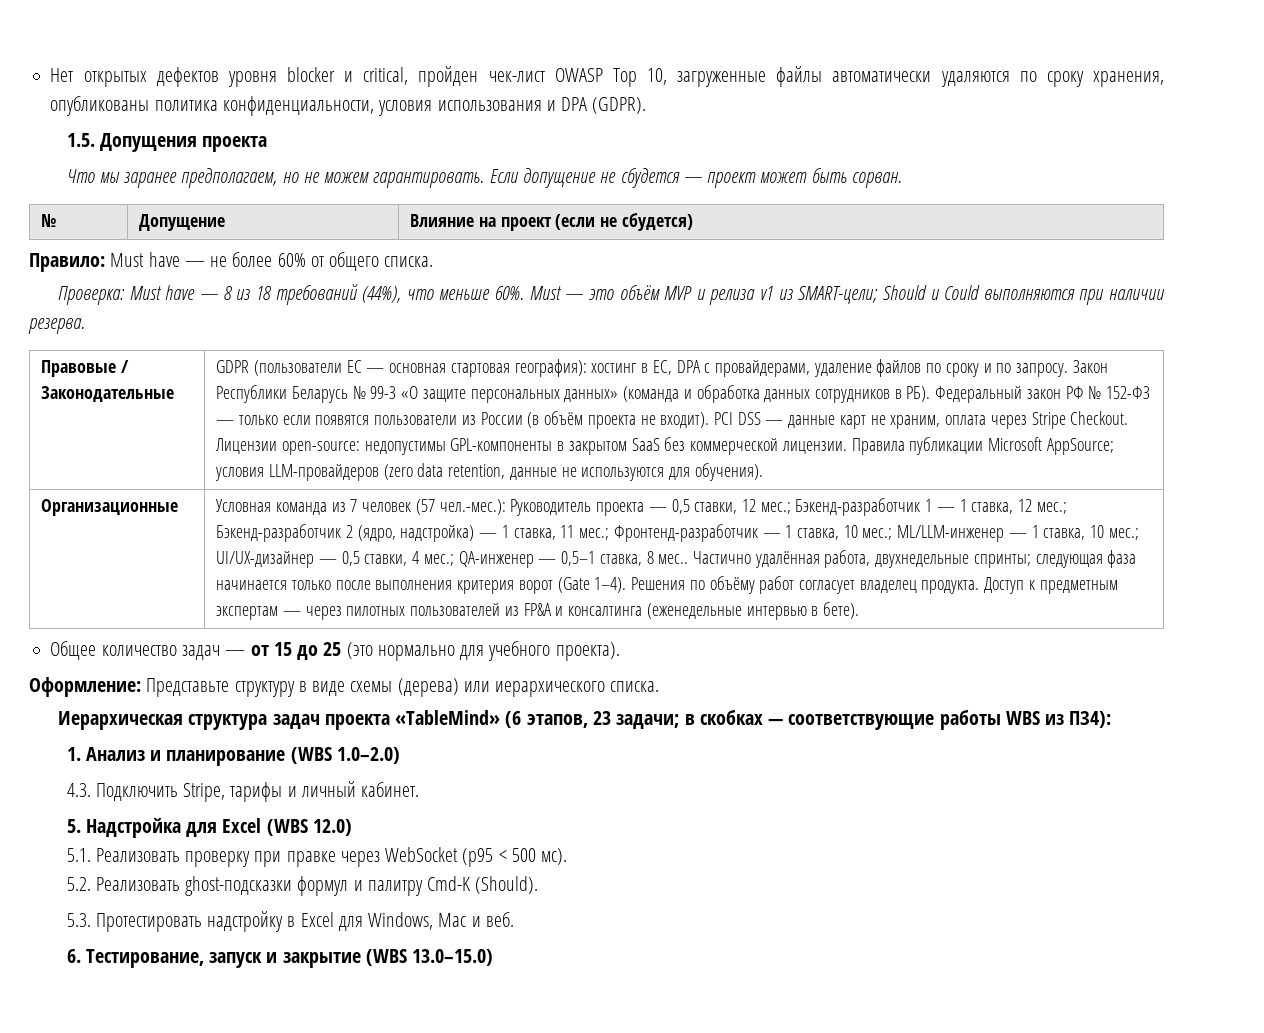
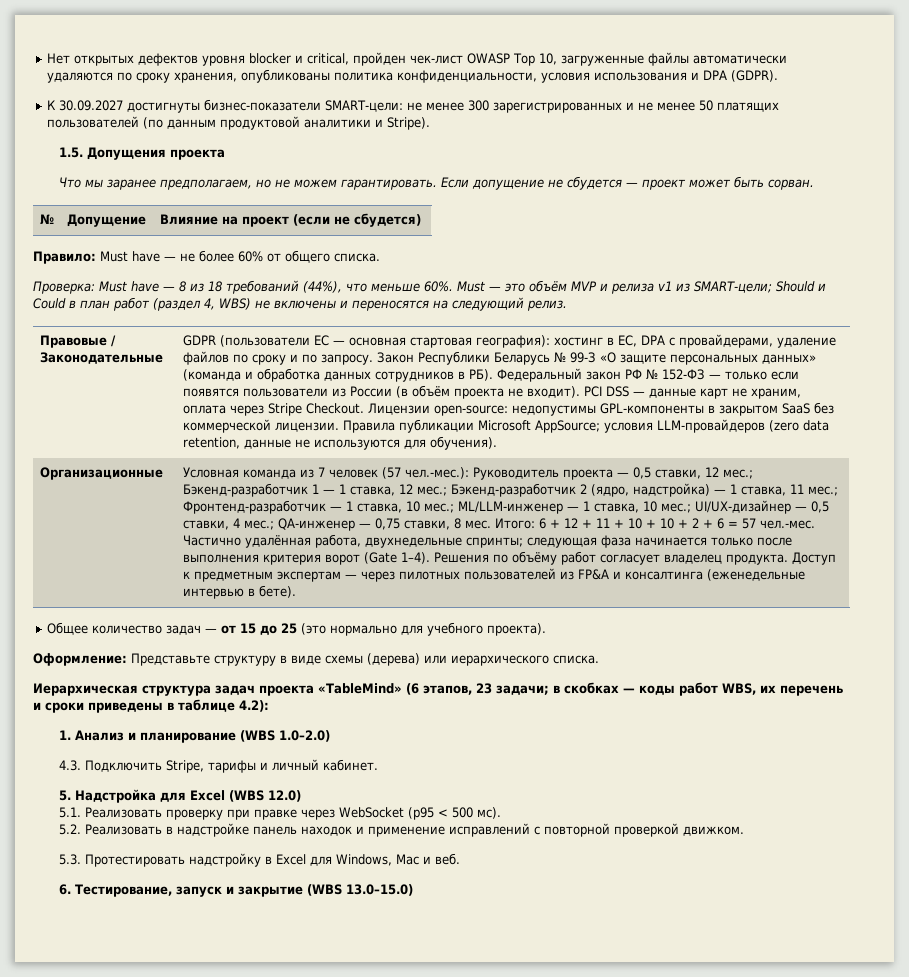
+ К 30.09.2027 достигнуты бизнес-показатели SMART-цели: не менее 300 зарегистрированных и не менее 50 платящих пользователей (по данным продуктовой аналитики и Stripe).
- Must — это объём MVP и релиза v1 из SMART-цели; Should и Could выполняются при наличии резерва.
+ Must — это объём MVP и релиза v1 из SMART-цели; Should и Could в план работ (раздел 4, WBS) не включены и переносятся на следующий релиз.
- QA-инженер — 0,5–1 ставка, 8 мес.. Частично удалённая работа, двухнедельные спринты;
+ QA-инженер — 0,75 ставки, 8 мес. Итого: 6 + 12 + 11 + 10 + 10 + 2 + 6 = 57 чел.-мес. Частично удалённая работа, двухнедельные спринты;
- Иерархическая структура задач проекта «TableMind» (6 этапов, 23 задачи; в скобках — соответствующие работы WBS из ПЗ4):
+ Иерархическая структура задач проекта «TableMind» (6 этапов, 23 задачи; в скобках — коды работ WBS, их перечень и сроки приведены в таблице 4.2):
- 5.2. Реализовать ghost-подсказки формул и палитру Cmd-K (Should).
+ 5.2. Реализовать в надстройке панель находок и применение исправлений с повторной проверкой движком.

